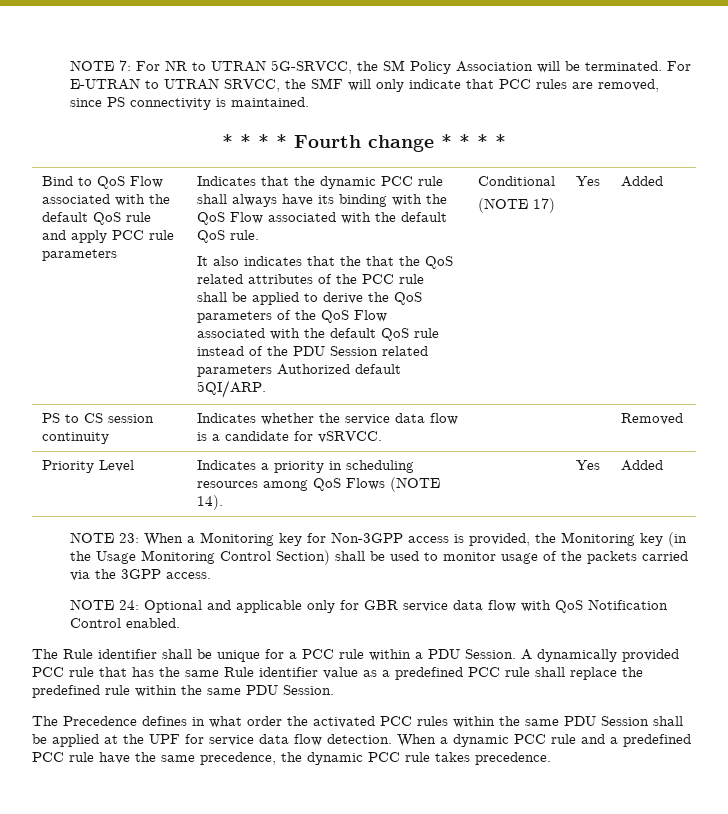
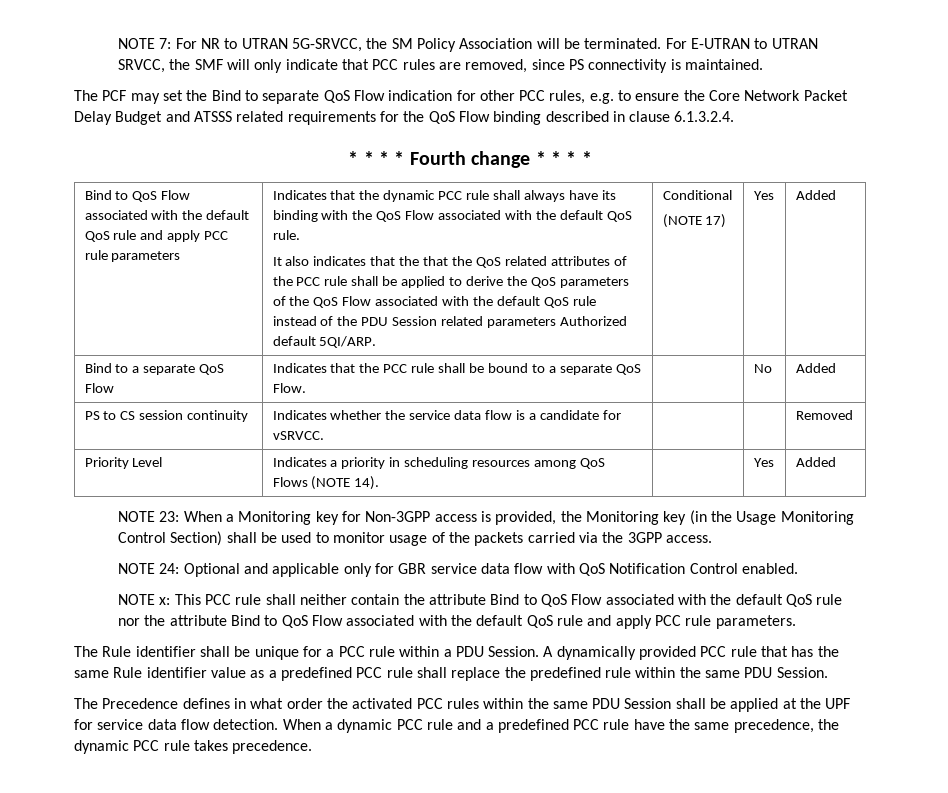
+ The PCF may set the Bind to separate QoS Flow indication for other PCC rules, e.g. to ensure the Core Network Packet Delay Budget and ATSSS related requirements for the QoS Flow binding described in clause 6.1.3.2.4.
+ Bind to a separate QoS Flow | Indicates that the PCC rule shall be bound to a separate QoS Flow. | | No | Added
+ NOTE x: This PCC rule shall neither contain the attribute Bind to QoS Flow associated with the default QoS rule nor the attribute Bind to QoS Flow associated with the default QoS rule and apply PCC rule parameters.

